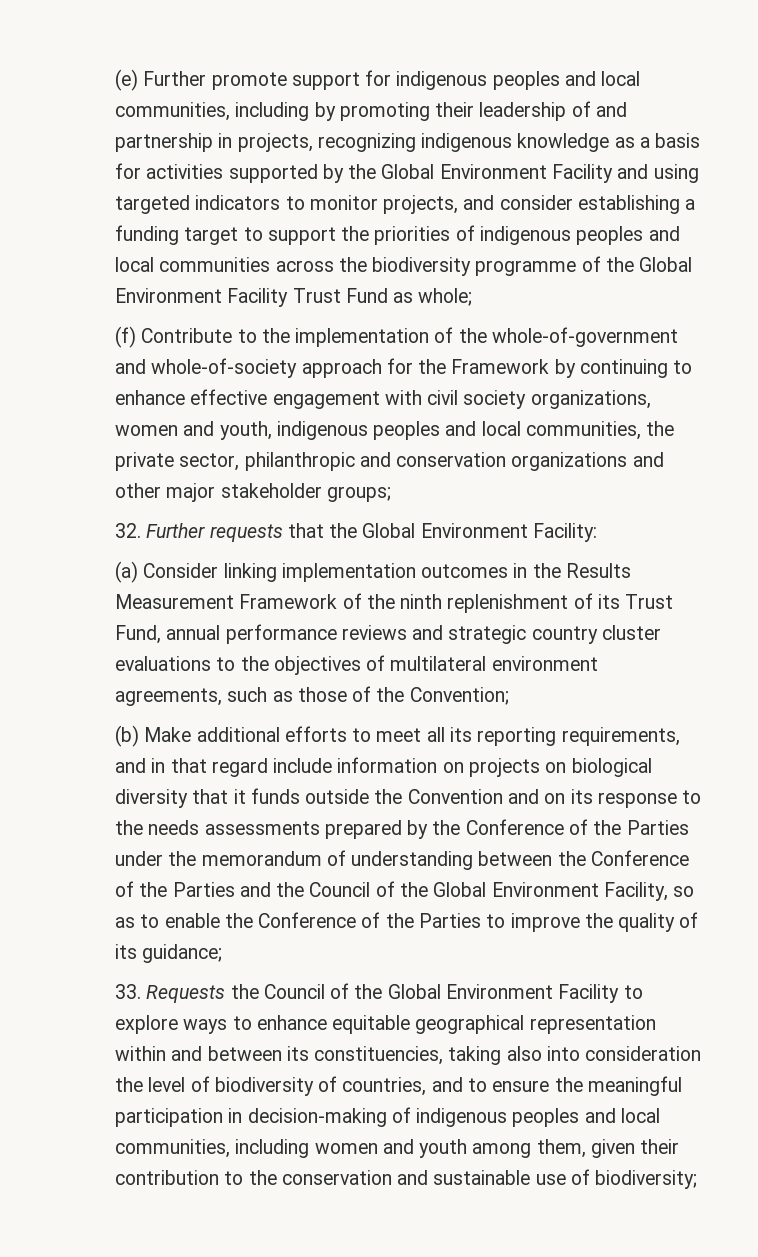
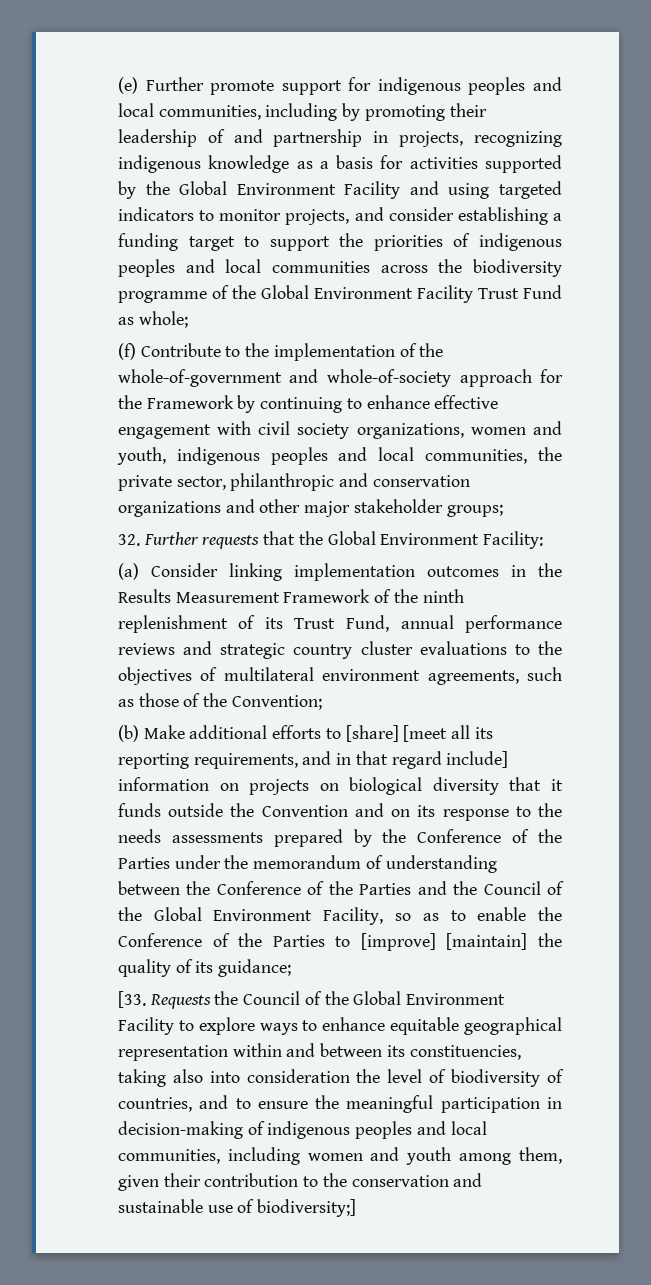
- (b) Make additional efforts to meet all its reporting requirements, and in that regard include information on projects on biological diversity that it funds outside the Convention and on its response to the needs assessments prepared by the Conference of the Parties under the memorandum of understanding between the Conference of the Parties and the Council of the Global Environment Facility, so as to enable the Conference of the Parties to improve the quality of its guidance;
+ (b) Make additional efforts to [share] [meet all its reporting requirements, and in that regard include] information on projects on biological diversity that it funds outside the Convention and on its response to the needs assessments prepared by the Conference of the Parties under the memorandum of understanding between the Conference of the Parties and the Council of the Global Environment Facility, so as to enable the Conference of the Parties to [improve] [maintain] the quality of its guidance;
- 33. Requests the Council of the Global Environment Facility to explore ways to enhance equitable geographical representation within and between its constituencies, taking also into consideration the level of biodiversity of countries, and to ensure the meaningful participation in decision-making of indigenous peoples and local communities, including women and youth among them, given their contribution to the conservation and sustainable use of biodiversity;
+ [33. Requests the Council of the Global Environment Facility to explore ways to enhance equitable geographical representation within and between its constituencies, taking also into consideration the level of biodiversity of countries, and to ensure the meaningful participation in decision-making of indigenous peoples and local communities, including women and youth among them, given their contribution to the conservation and sustainable use of biodiversity;]

